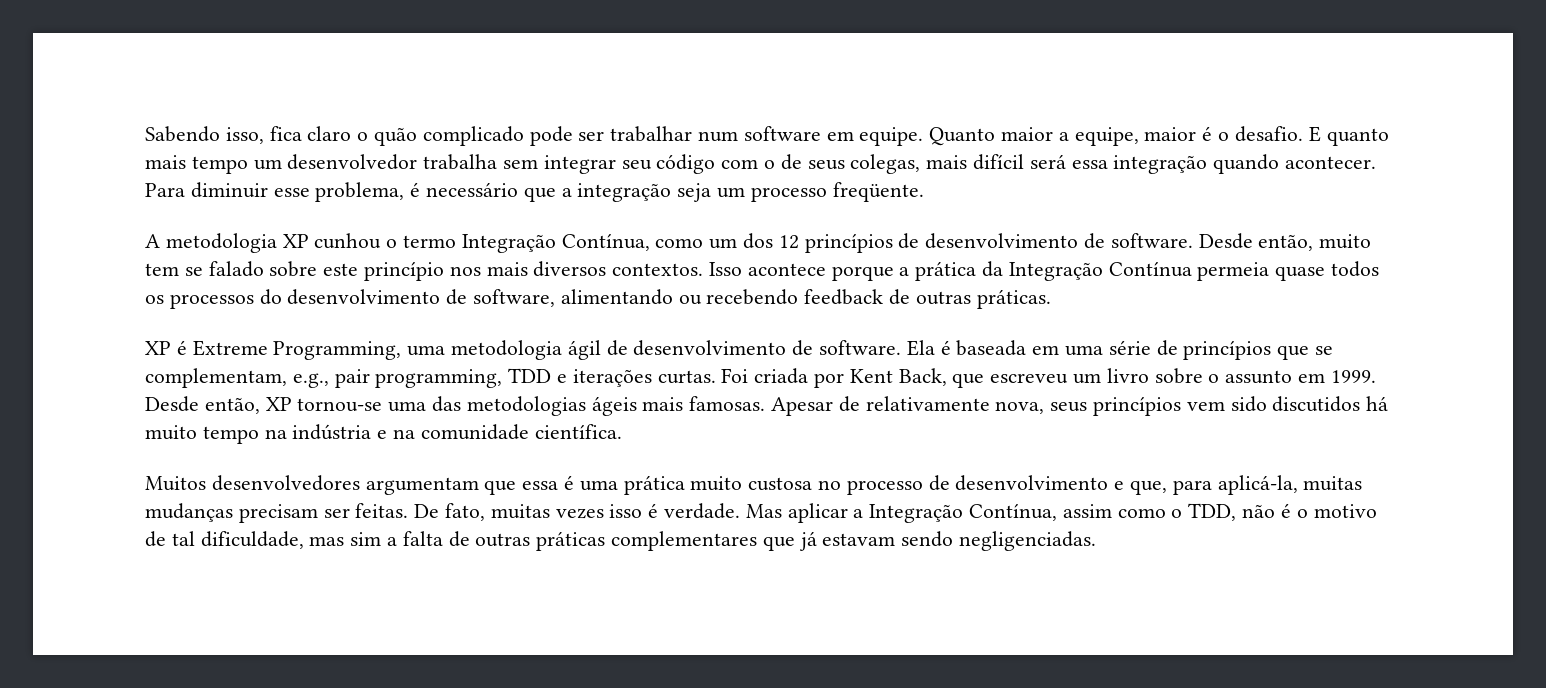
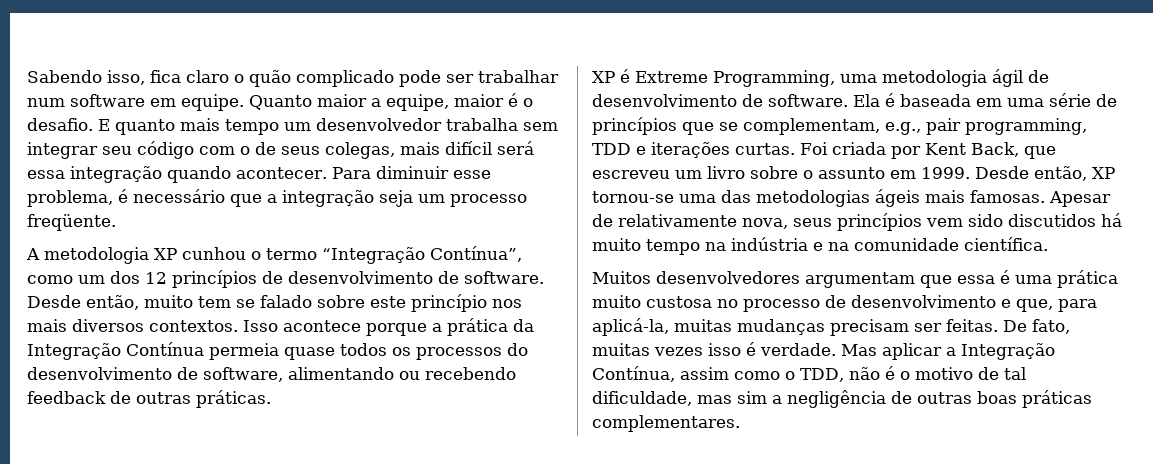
- A metodologia XP cunhou o termo Integração Contínua, como um dos 12 princípios de desenvolvimento de software.
+ A metodologia XP cunhou o termo “Integração Contínua”, como um dos 12 princípios de desenvolvimento de software.
- Mas aplicar a Integração Contínua, assim como o TDD, não é o motivo de tal dificuldade, mas sim a falta de outras práticas complementares que já estavam sendo negligenciadas.
+ Mas aplicar a Integração Contínua, assim como o TDD, não é o motivo de tal dificuldade, mas sim a negligência de outras boas práticas complementares.

